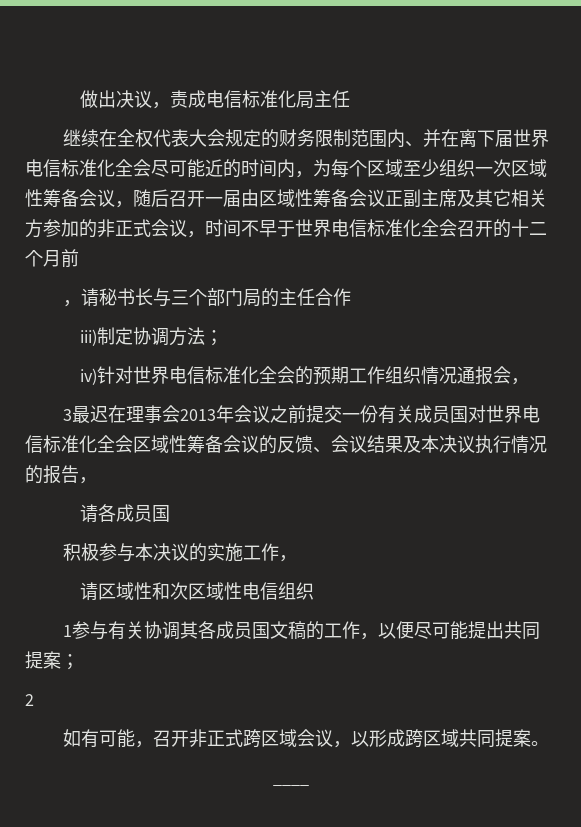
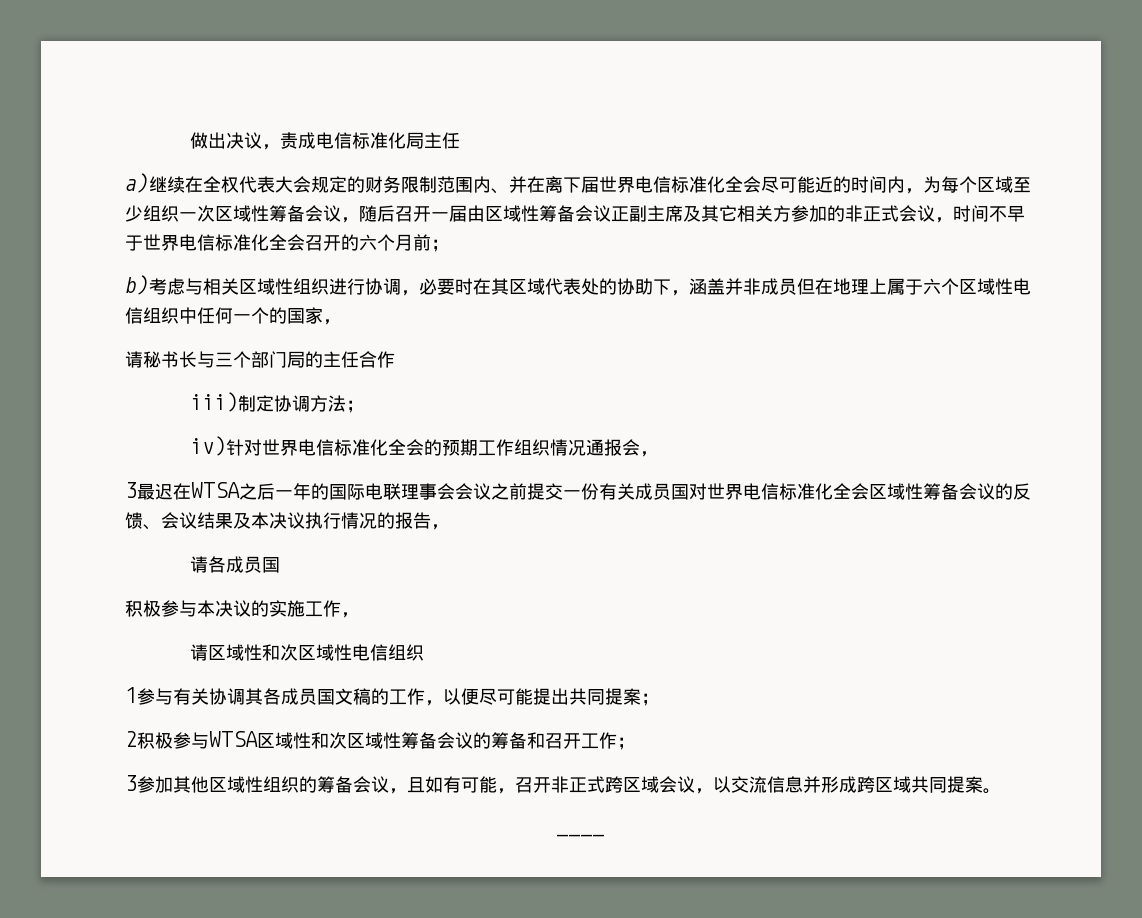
- 继续在全权代表大会规定的财务限制范围内、并在离下届世界电信标准化全会尽可能近的时间内，为每个区域至少组织一次区域性筹备会议，随后召开一届由区域性筹备会议正副主席及其它相关方参加的非正式会议，时间不早于世界电信标准化全会召开的十二个月前
- ，请秘书长与三个部门局的主任合作
+ a)继续在全权代表大会规定的财务限制范围内、并在离下届世界电信标准化全会尽可能近的时间内，为每个区域至少组织一次区域性筹备会议，随后召开一届由区域性筹备会议正副主席及其它相关方参加的非正式会议，时间不早于世界电信标准化全会召开的六个月前；
+ b)考虑与相关区域性组织进行协调，必要时在其区域代表处的协助下，涵盖并非成员但在地理上属于六个区域性电信组织中任何一个的国家，
+ 请秘书长与三个部门局的主任合作
- 3最迟在理事会2013年会议之前提交一份有关成员国对世界电信标准化全会区域性筹备会议的反馈、会议结果及本决议执行情况的报告，
+ 3最迟在WTSA之后一年的国际电联理事会会议之前提交一份有关成员国对世界电信标准化全会区域性筹备会议的反馈、会议结果及本决议执行情况的报告，
- 2
- 如有可能，召开非正式跨区域会议，以形成跨区域共同提案。
+ 2积极参与WTSA区域性和次区域性筹备会议的筹备和召开工作；
+ 3参加其他区域性组织的筹备会议，且如有可能，召开非正式跨区域会议，以交流信息并形成跨区域共同提案。

